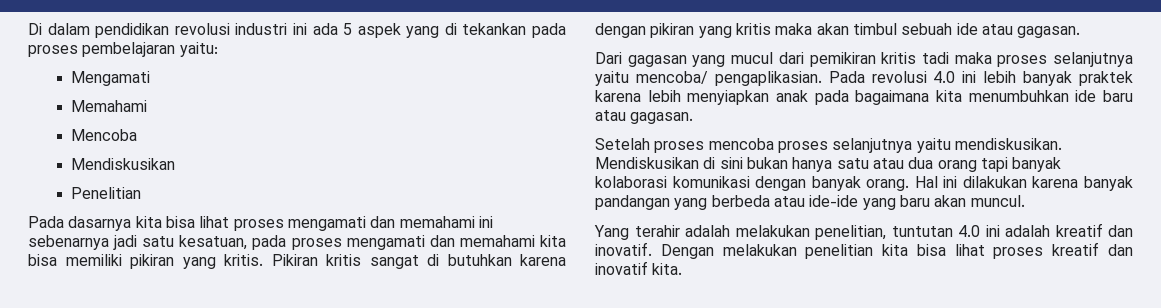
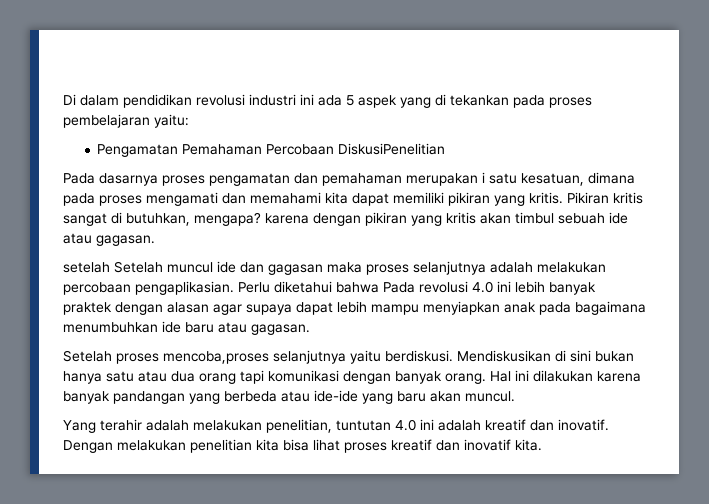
- Mengamati
- Memahami
- Mencoba
- Mendiskusikan
- Penelitian
- Pada dasarnya kita bisa lihat proses mengamati dan memahami ini sebenarnya jadi satu kesatuan, pada proses mengamati dan memahami kita bisa memiliki pikiran yang kritis.
+ Pengamatan Pemahaman Percobaan DiskusiPenelitian
+ Pada dasarnya proses pengamatan dan pemahaman merupakan i satu kesatuan, dimana pada proses mengamati dan memahami kita dapat memiliki pikiran yang kritis.
- Pikiran kritis sangat di butuhkan karena dengan pikiran yang kritis maka akan timbul sebuah ide atau gagasan.
+ Pikiran kritis sangat di butuhkan, mengapa? karena dengan pikiran yang kritis akan timbul sebuah ide atau gagasan.
- Dari gagasan yang mucul dari pemikiran kritis tadi maka proses selanjutnya yaitu mencoba/ pengaplikasian. Pada revolusi 4.0 ini lebih banyak praktek karena lebih menyiapkan anak pada bagaimana kita menumbuhkan ide baru atau gagasan.
+ setelah Setelah muncul ide dan gagasan maka proses selanjutnya adalah melakukan percobaan pengaplikasian. Perlu diketahui bahwa Pada revolusi 4.0 ini lebih banyak praktek dengan alasan agar supaya dapat lebih mampu menyiapkan anak pada bagaimana menumbuhkan ide baru atau gagasan.
- Setelah proses mencoba proses selanjutnya yaitu mendiskusikan.
+ Setelah proses mencoba,proses selanjutnya yaitu berdiskusi.
- Mendiskusikan di sini bukan hanya satu atau dua orang tapi banyak kolaborasi komunikasi dengan banyak orang.
+ Mendiskusikan di sini bukan hanya satu atau dua orang tapi komunikasi dengan banyak orang.

